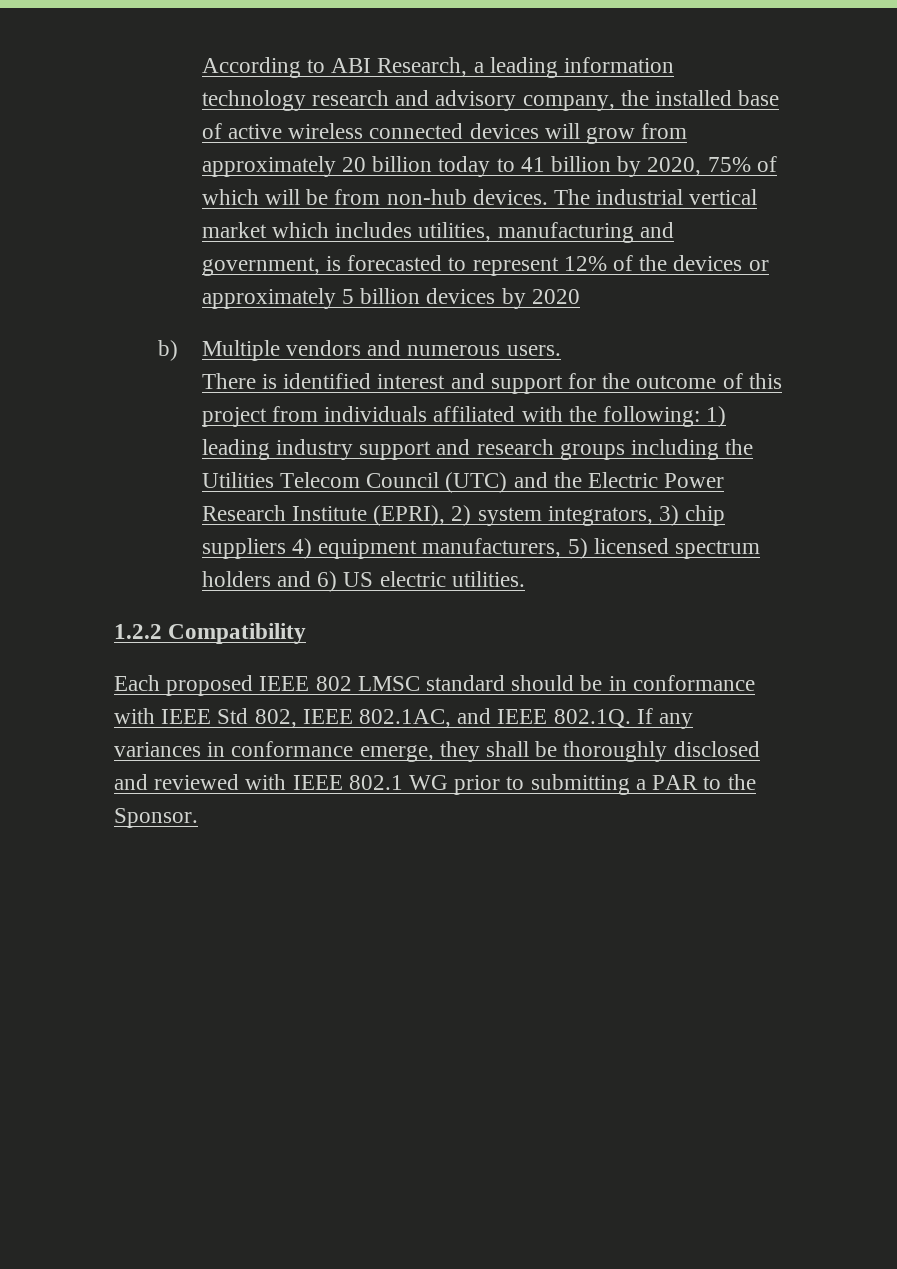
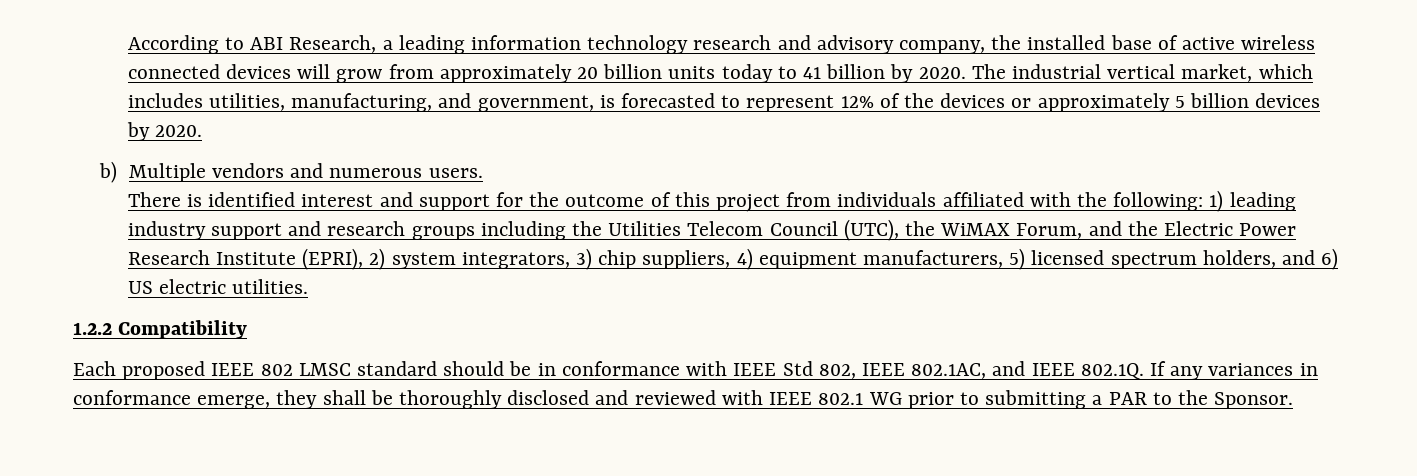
- According to ABI Research, a leading information technology research and advisory company, the installed base of active wireless connected devices will grow from approximately 20 billion today to 41 billion by 2020, 75% of which will be from non-hub devices.
+ According to ABI Research, a leading information technology research and advisory company, the installed base of active wireless connected devices will grow from approximately 20 billion units today to 41 billion by 2020.
- The industrial vertical market which includes utilities, manufacturing and government, is forecasted to represent 12% of the devices or approximately 5 billion devices by 2020
+ The industrial vertical market, which includes utilities, manufacturing, and government, is forecasted to represent 12% of the devices or approximately 5 billion devices by 2020.
- There is identified interest and support for the outcome of this project from individuals affiliated with the following: 1) leading industry support and research groups including the Utilities Telecom Council (UTC) and the Electric Power Research Institute (EPRI), 2) system integrators, 3) chip suppliers 4) equipment manufacturers, 5) licensed spectrum holders and 6) US electric utilities.
+ There is identified interest and support for the outcome of this project from individuals affiliated with the following: 1) leading industry support and research groups including the Utilities Telecom Council (UTC), the WiMAX Forum, and the Electric Power Research Institute (EPRI), 2) system integrators, 3) chip suppliers, 4) equipment manufacturers, 5) licensed spectrum holders, and 6) US electric utilities.

